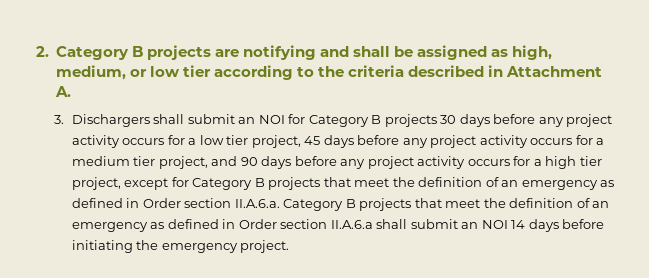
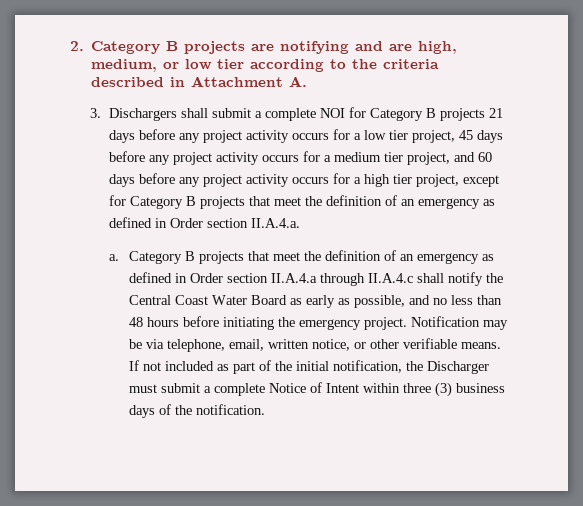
- 2. Category B projects are notifying and shall be assigned as high, medium, or low tier according to the criteria described in Attachment A.
+ 2. Category B projects are notifying and are high, medium, or low tier according to the criteria described in Attachment A.
- 3. Dischargers shall submit an NOI for Category B projects 30 days before any project activity occurs for a low tier project, 45 days before any project activity occurs for a medium tier project, and 90 days before any project activity occurs for a high tier project, except for Category B projects that meet the definition of an emergency as defined in Order section II.A.6.a. Category B projects that meet the definition of an emergency as defined in Order section II.A.6.a shall submit an NOI 14 days before initiating the emergency project.
+ 3. Dischargers shall submit a complete NOI for Category B projects 21 days before any project activity occurs for a low tier project, 45 days before any project activity occurs for a medium tier project, and 60 days before any project activity occurs for a high tier project, except for Category B projects that meet the definition of an emergency as defined in Order section II.A.4.a.
+ a. Category B projects that meet the definition of an emergency as defined in Order section II.A.4.a through II.A.4.c shall notify the Central Coast Water Board as early as possible, and no less than 48 hours before initiating the emergency project.
+ Notification may be via telephone, email, written notice, or other verifiable means. If not included as part of the initial notification, the Discharger must submit a complete Notice of Intent within three (3) business days of the notification.

